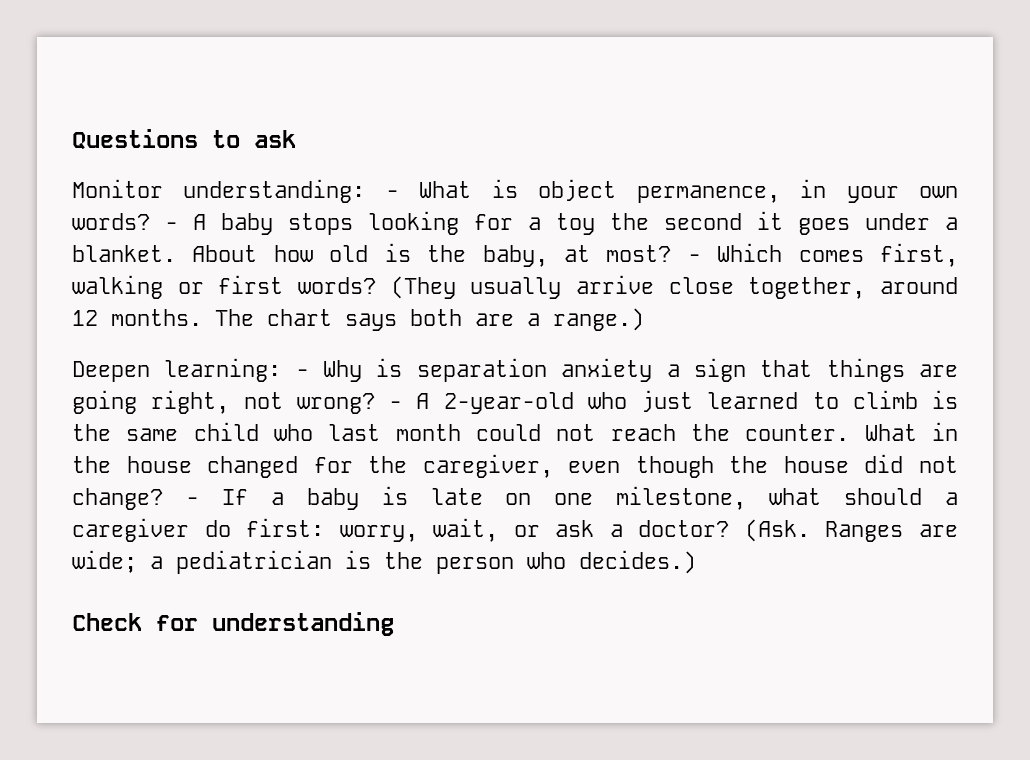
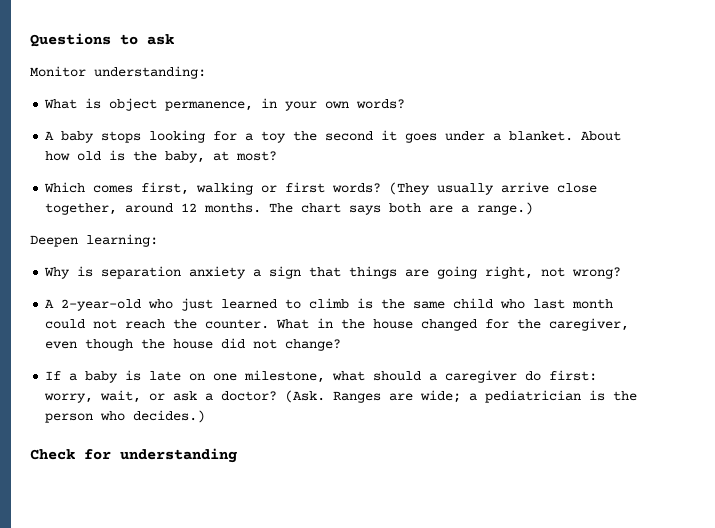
- Monitor understanding: - What is object permanence, in your own words? - A baby stops looking for a toy the second it goes under a blanket.
+ Monitor understanding:
+ What is object permanence, in your own words?
+ A baby stops looking for a toy the second it goes under a blanket.
- About how old is the baby, at most? - Which comes first, walking or first words?
+ About how old is the baby, at most?
+ Which comes first, walking or first words?
- Deepen learning: - Why is separation anxiety a sign that things are going right, not wrong? - A 2-year-old who just learned to climb is the same child who last month could not reach the counter.
+ Deepen learning:
+ Why is separation anxiety a sign that things are going right, not wrong?
+ A 2-year-old who just learned to climb is the same child who last month could not reach the counter.
- What in the house changed for the caregiver, even though the house did not change? - If a baby is late on one milestone, what should a caregiver do first: worry, wait, or ask a doctor?
+ What in the house changed for the caregiver, even though the house did not change?
+ If a baby is late on one milestone, what should a caregiver do first: worry, wait, or ask a doctor?

